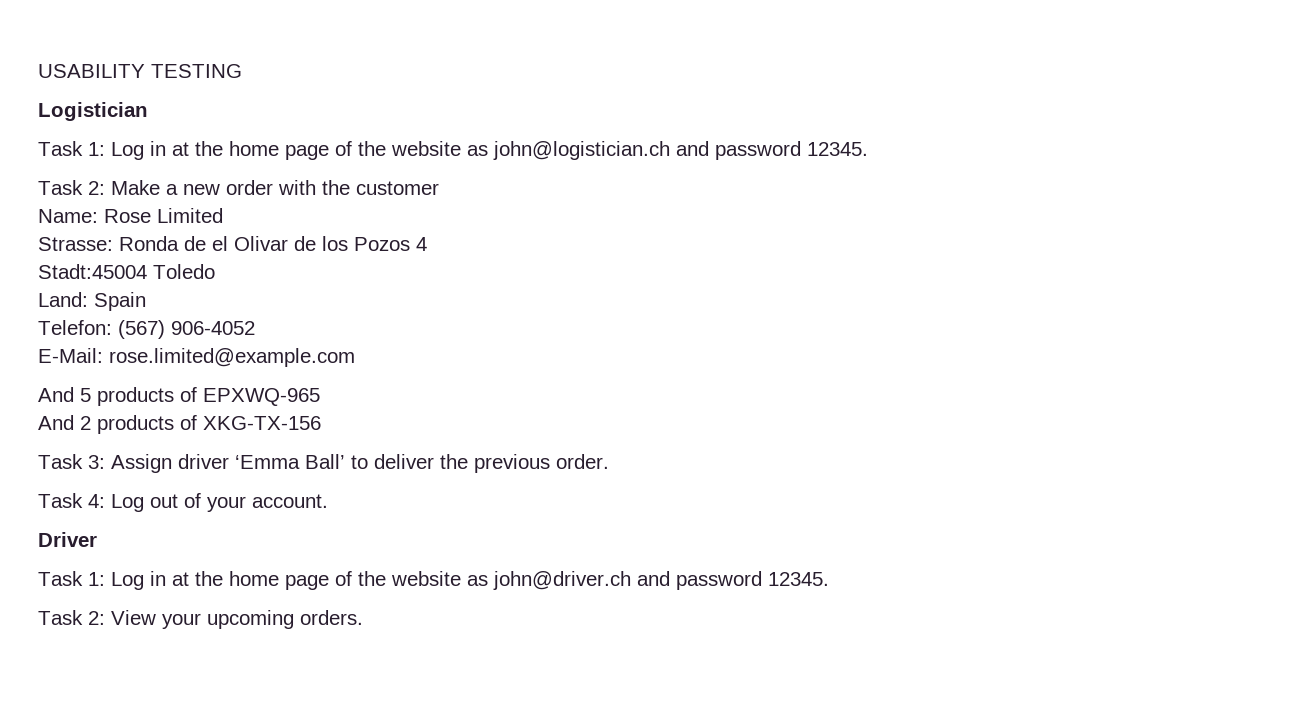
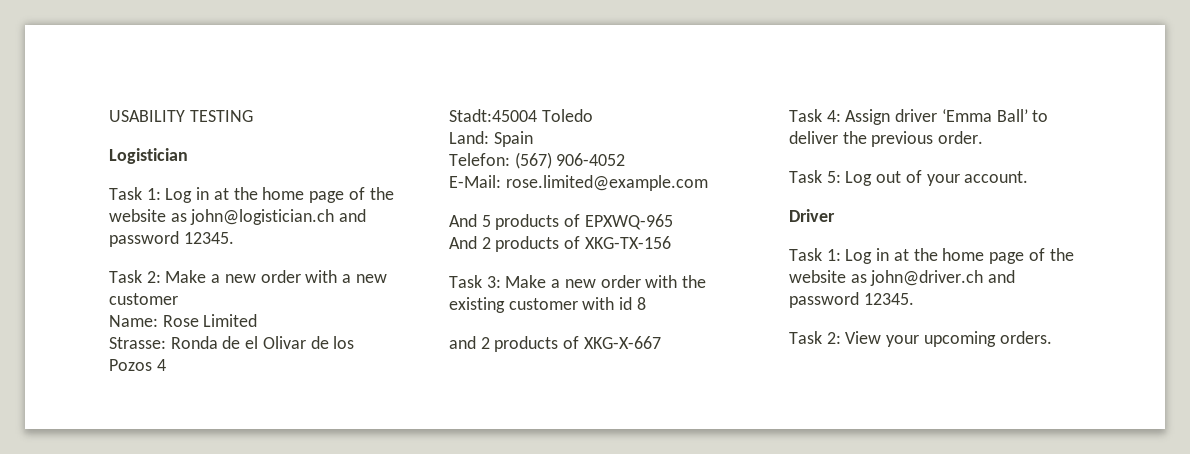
- Task 2: Make a new order with the customer
+ Task 2: Make a new order with a new customer
- Task 3: Assign driver ‘Emma Ball’ to deliver the previous order.
+ Task 3: Make a new order with the existing customer with id 8
+ and 2 products of XKG-X-667
+ Task 4: Assign driver ‘Emma Ball’ to deliver the previous order.
- Task 4: Log out of your account.
+ Task 5: Log out of your account.

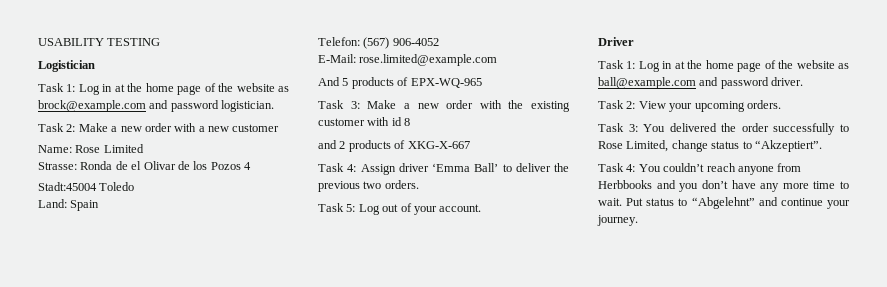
- Task 1: Log in at the home page of the website as john@logistician.ch and password 12345.
+ Task 1: Log in at the home page of the website as brock@example.com and password logistician.
- And 5 products of EPXWQ-965
- And 2 products of XKG-TX-156
+ And 5 products of EPX-WQ-965
- Task 4: Assign driver ‘Emma Ball’ to deliver the previous order.
+ Task 4: Assign driver ‘Emma Ball’ to deliver the previous two orders.
- Task 1: Log in at the home page of the website as john@driver.ch and password 12345.
+ Task 1: Log in at the home page of the website as ball@example.com and password driver.
+ Task 3: You delivered the order successfully to Rose Limited, change status to “Akzeptiert”.
+ Task 4: You couldn’t reach anyone from Herbbooks and you don’t have any more time to wait. Put status to “Abgelehnt” and continue your journey.

